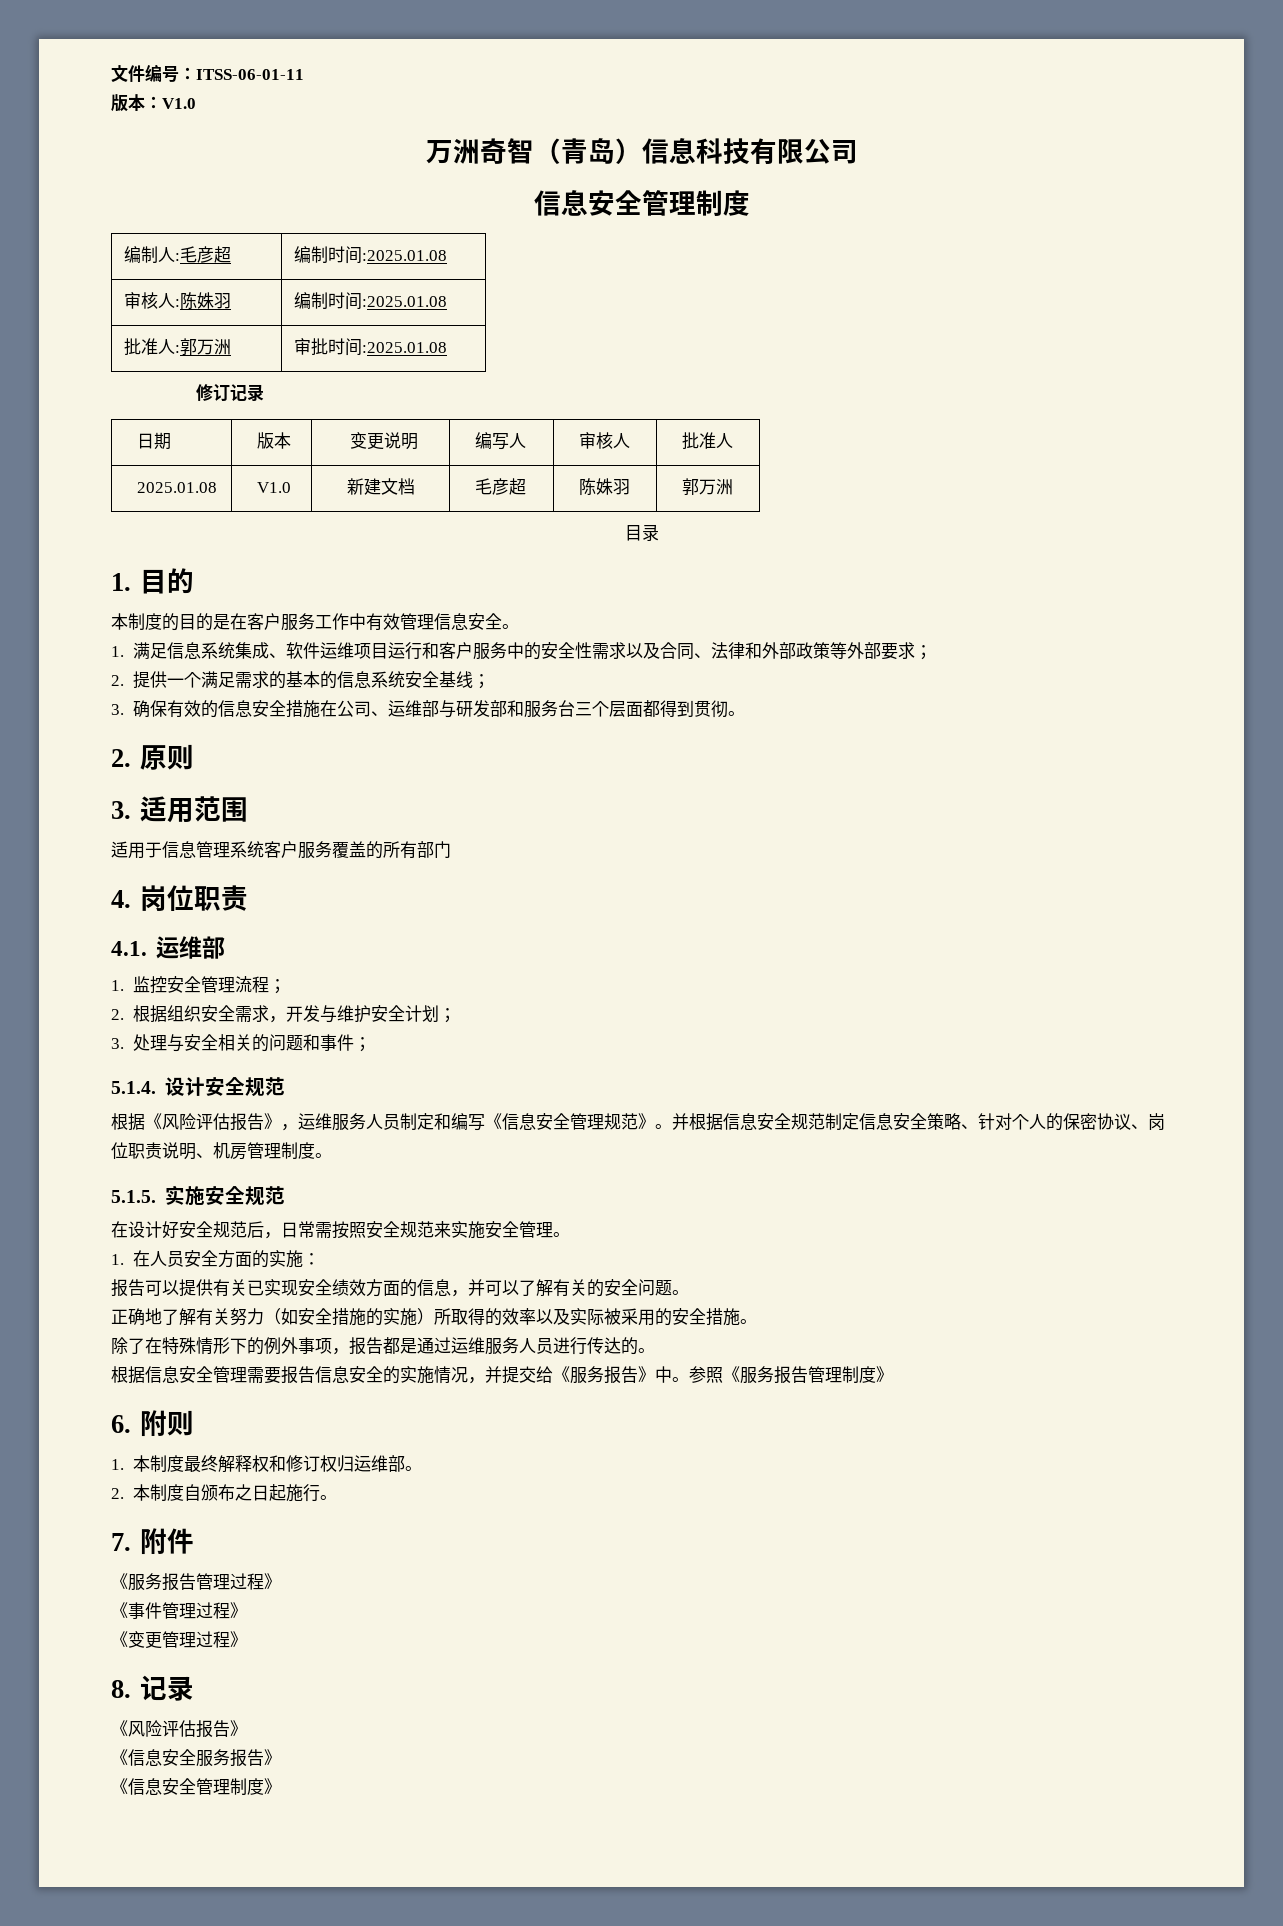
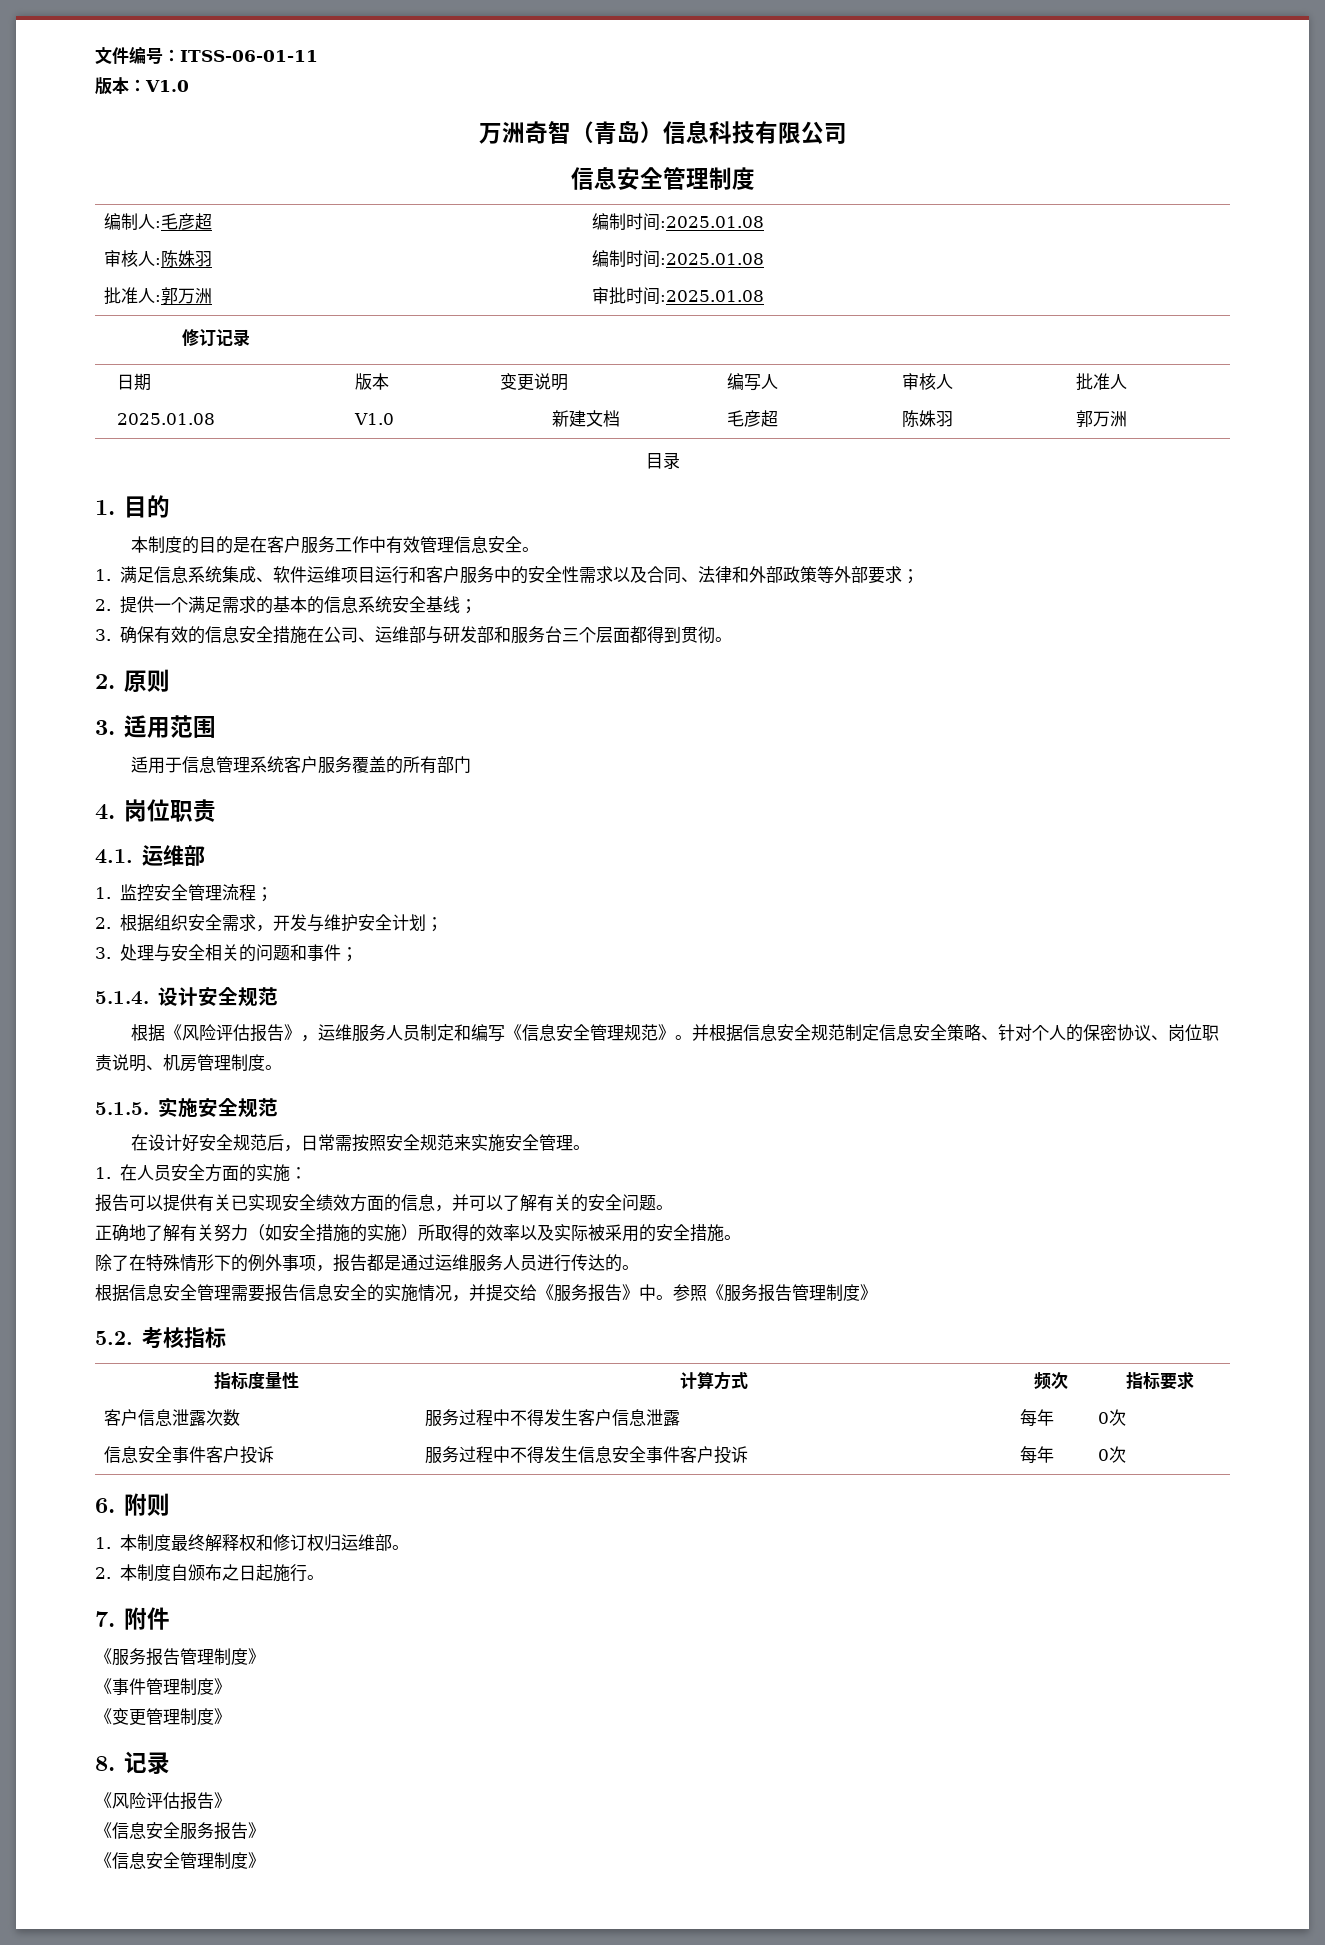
+ 5.2.考核指标
+ 指标度量性 | 计算方式 | 频次 | 指标要求
+ 客户信息泄露次数 | 服务过程中不得发生客户信息泄露 | 每年 | 0次
+ 信息安全事件客户投诉 | 服务过程中不得发生信息安全事件客户投诉 | 每年 | 0次
  7.附件
- 《服务报告管理过程》
+ 《服务报告管理制度》
- 《事件管理过程》
+ 《事件管理制度》
- 《变更管理过程》
+ 《变更管理制度》

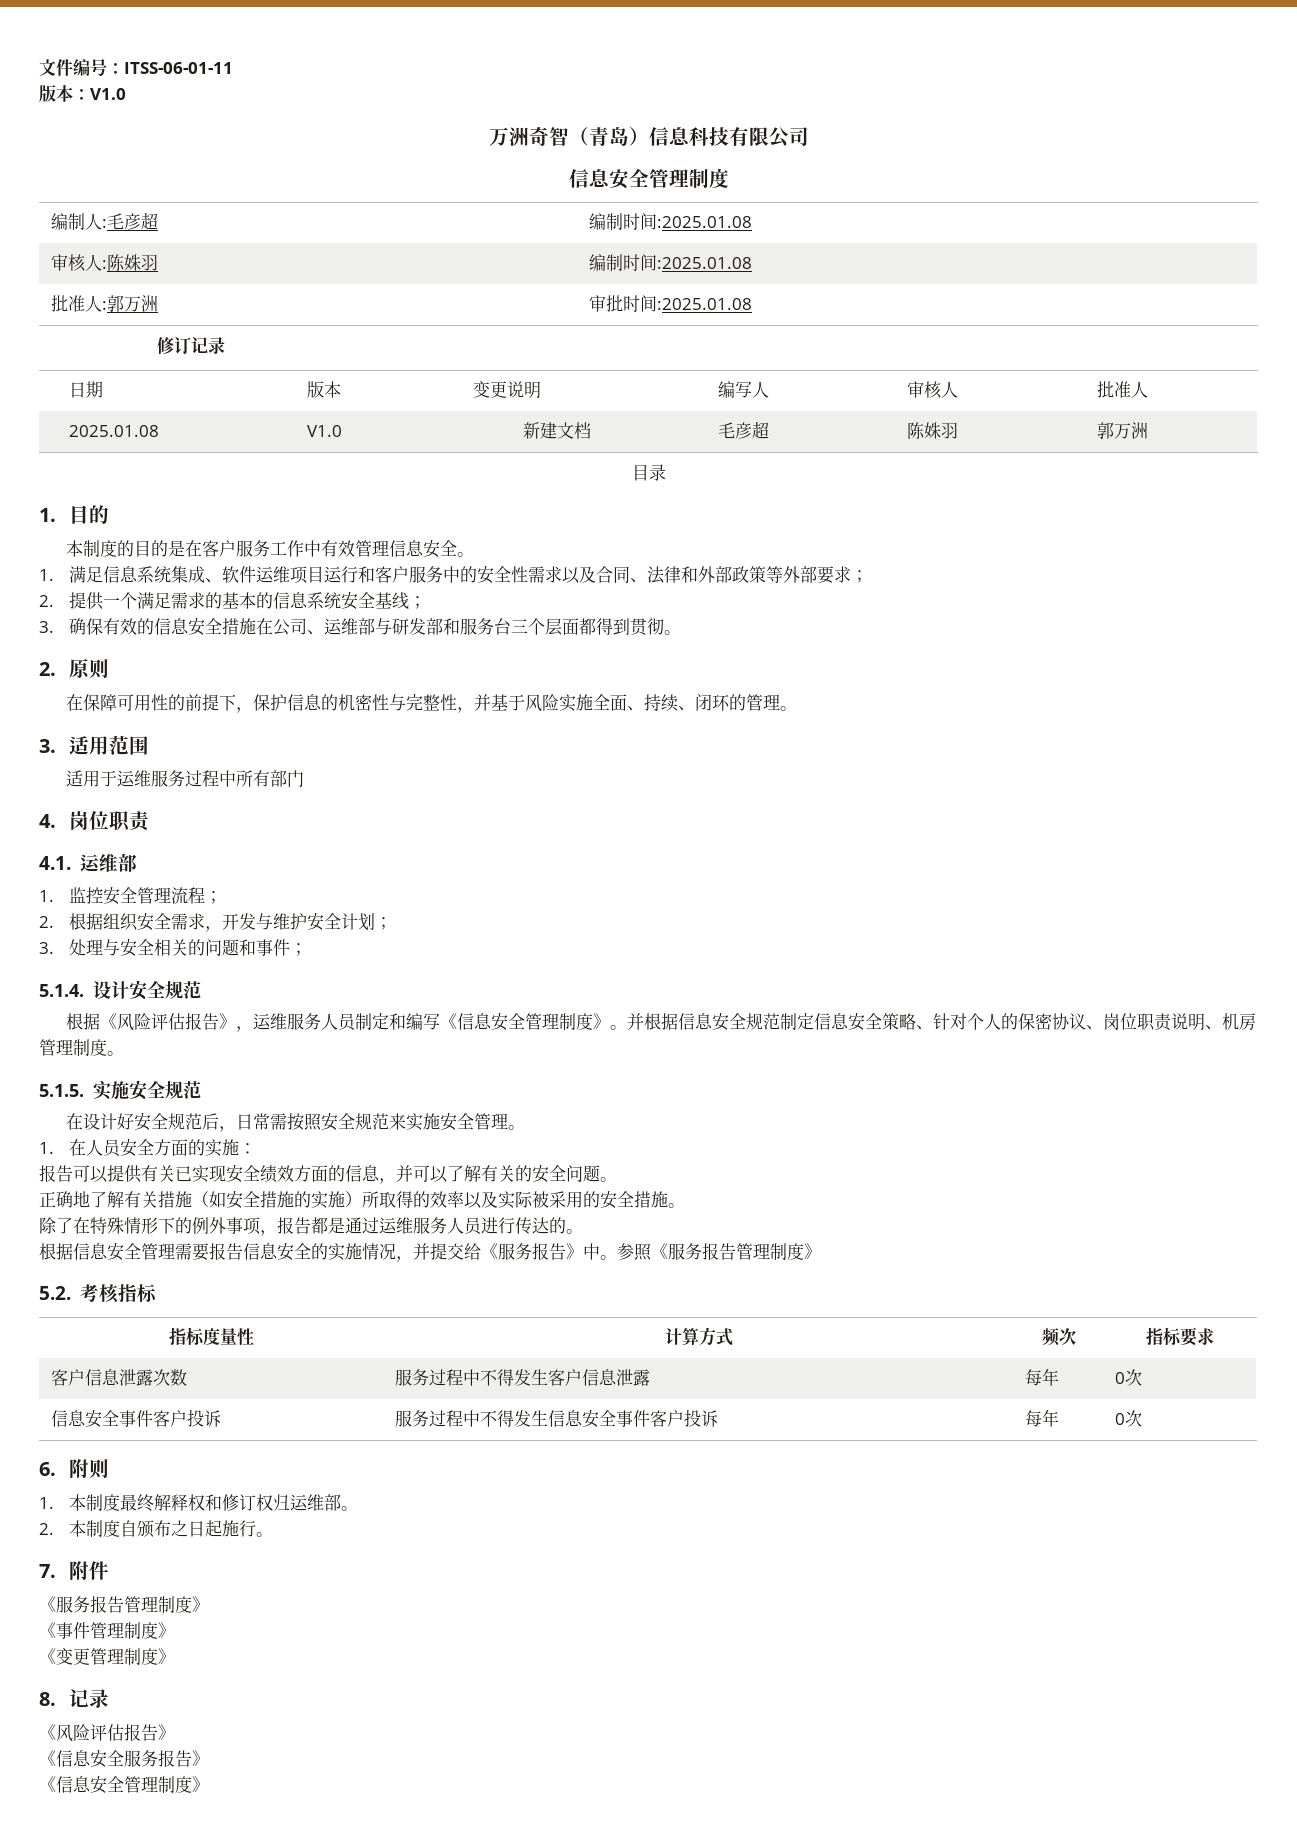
+ 在保障可用性的前提下，保护信息的机密性与完整性，并基于风险实施全面、持续、闭环的管理。
- 适用于信息管理系统客户服务覆盖的所有部门
+ 适用于运维服务过程中所有部门
- 根据《风险评估报告》，运维服务人员制定和编写《信息安全管理规范》。
+ 根据《风险评估报告》，运维服务人员制定和编写《信息安全管理制度》。
- 正确地了解有关努力（如安全措施的实施）所取得的效率以及实际被采用的安全措施。
+ 正确地了解有关措施（如安全措施的实施）所取得的效率以及实际被采用的安全措施。

